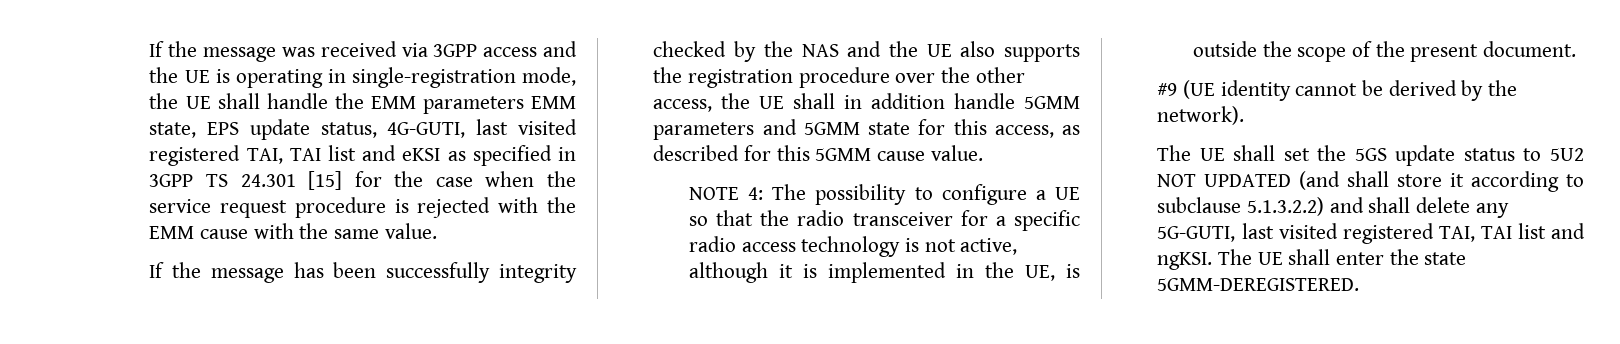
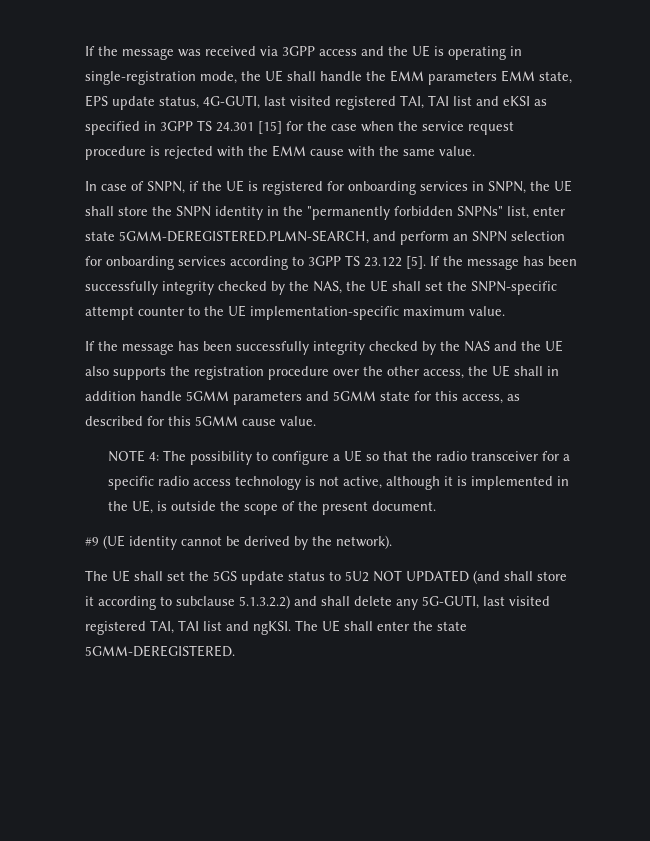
+ In case of SNPN, if the UE is registered for onboarding services in SNPN, the UE shall store the SNPN identity in the "permanently forbidden SNPNs" list, enter state 5GMM-DEREGISTERED.PLMN-SEARCH, and perform an SNPN selection for onboarding services according to 3GPP TS 23.122 [5]. If the message has been successfully integrity checked by the NAS, the UE shall set the SNPN-specific attempt counter to the UE implementation-specific maximum value.

